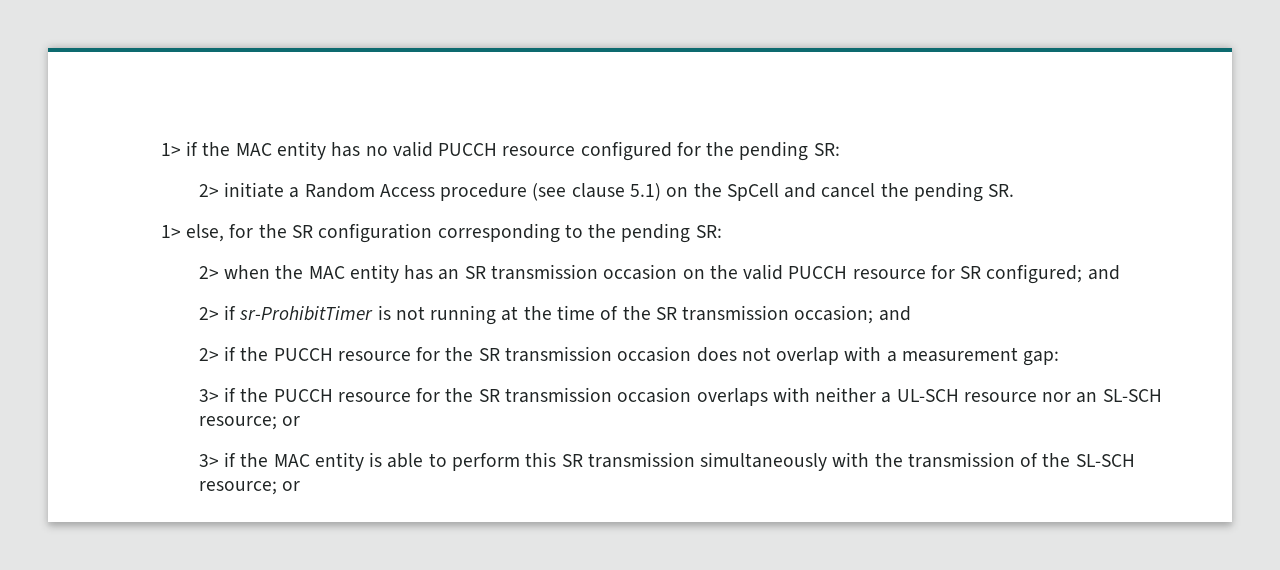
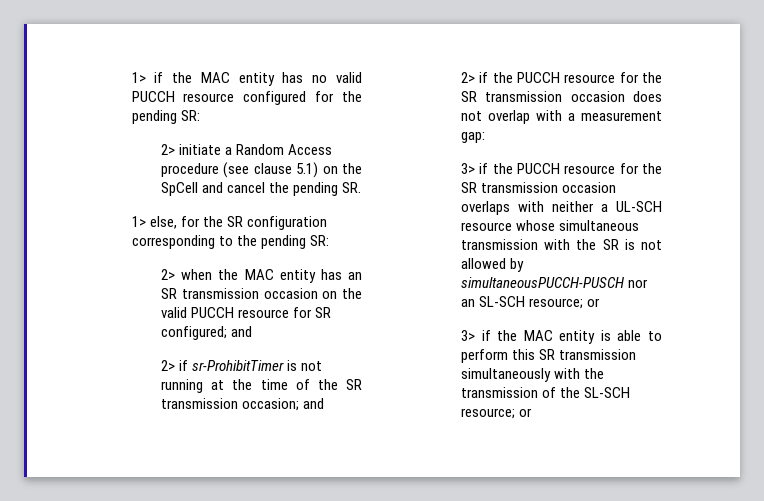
- 3> if the PUCCH resource for the SR transmission occasion overlaps with neither a UL-SCH resource nor an SL-SCH resource; or
+ 3> if the PUCCH resource for the SR transmission occasion overlaps with neither a UL-SCH resource whose simultaneous transmission with the SR is not allowed by simultaneousPUCCH-PUSCH nor an SL-SCH resource; or

